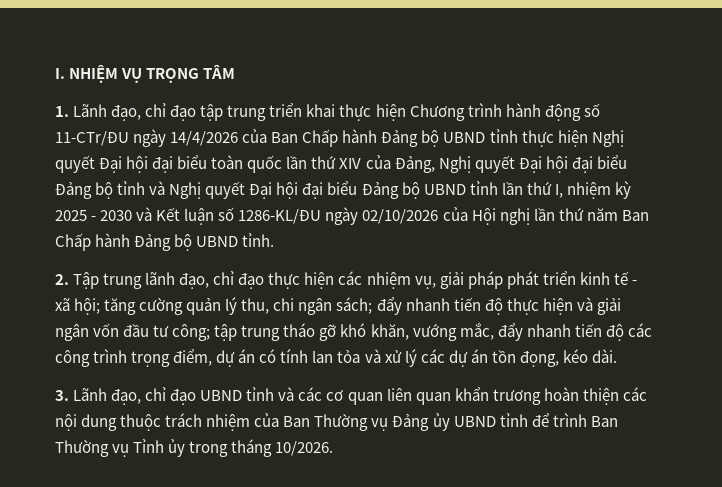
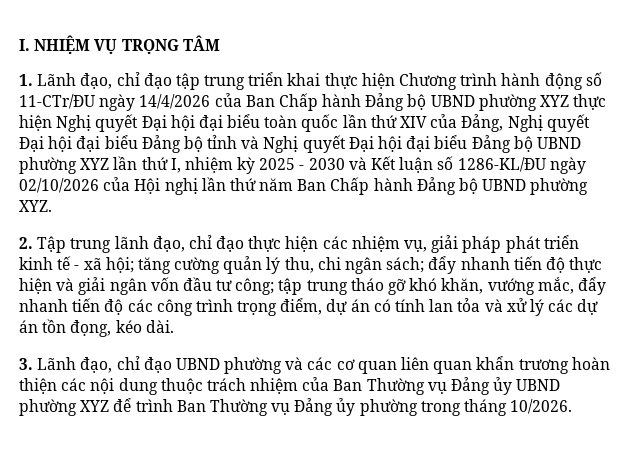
- 1. Lãnh đạo, chỉ đạo tập trung triển khai thực hiện Chương trình hành động số 11-CTr/ĐU ngày 14/4/2026 của Ban Chấp hành Đảng bộ UBND tỉnh thực hiện Nghị quyết Đại hội đại biểu toàn quốc lần thứ XIV của Đảng, Nghị quyết Đại hội đại biểu Đảng bộ tỉnh và Nghị quyết Đại hội đại biểu Đảng bộ UBND tỉnh lần thứ I, nhiệm kỳ 2025 - 2030 và Kết luận số 1286-KL/ĐU ngày 02/10/2026 của Hội nghị lần thứ năm Ban Chấp hành Đảng bộ UBND tỉnh.
+ 1. Lãnh đạo, chỉ đạo tập trung triển khai thực hiện Chương trình hành động số 11-CTr/ĐU ngày 14/4/2026 của Ban Chấp hành Đảng bộ UBND phường XYZ thực hiện Nghị quyết Đại hội đại biểu toàn quốc lần thứ XIV của Đảng, Nghị quyết Đại hội đại biểu Đảng bộ tỉnh và Nghị quyết Đại hội đại biểu Đảng bộ UBND phường XYZ lần thứ I, nhiệm kỳ 2025 - 2030 và Kết luận số 1286-KL/ĐU ngày 02/10/2026 của Hội nghị lần thứ năm Ban Chấp hành Đảng bộ UBND phường XYZ.
- 3. Lãnh đạo, chỉ đạo UBND tỉnh và các cơ quan liên quan khẩn trương hoàn thiện các nội dung thuộc trách nhiệm của Ban Thường vụ Đảng ủy UBND tỉnh để trình Ban Thường vụ Tỉnh ủy trong tháng 10/2026.
+ 3. Lãnh đạo, chỉ đạo UBND phường và các cơ quan liên quan khẩn trương hoàn thiện các nội dung thuộc trách nhiệm của Ban Thường vụ Đảng ủy UBND phường XYZ để trình Ban Thường vụ Đảng ủy phường trong tháng 10/2026.

